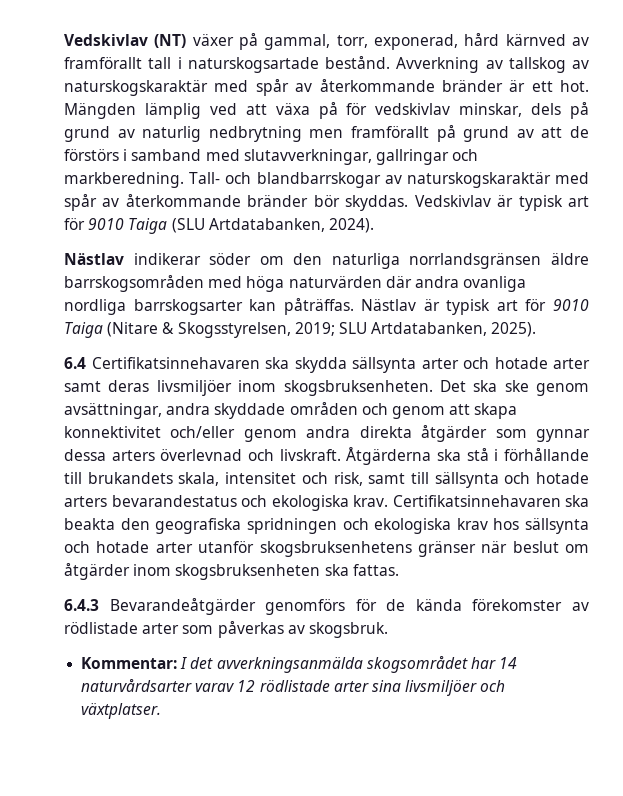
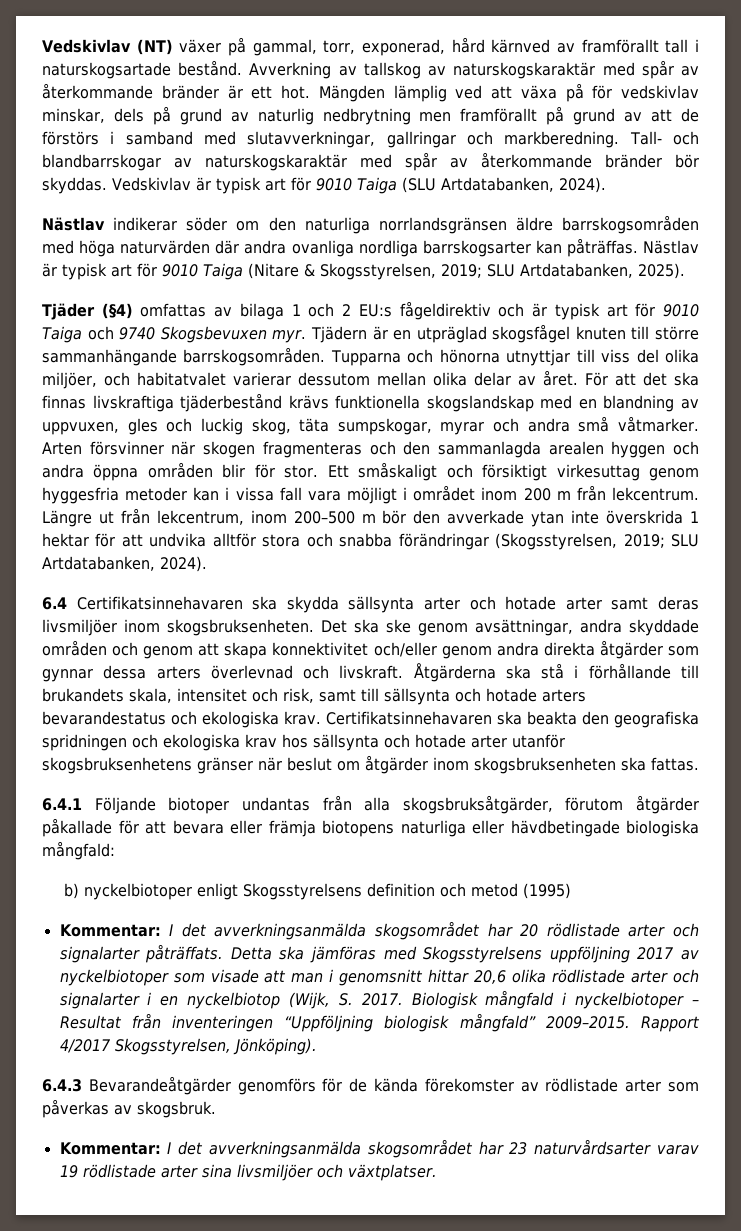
+ Tjäder (§4) omfattas av bilaga 1 och 2 EU:s fågeldirektiv och är typisk art för 9010 Taiga och 9740 Skogsbevuxen myr. Tjädern är en utpräglad skogsfågel knuten till större sammanhängande barrskogsområden. Tupparna och hönorna utnyttjar till viss del olika miljöer, och habitatvalet varierar dessutom mellan olika delar av året. För att det ska finnas livskraftiga tjäderbestånd krävs funktionella skogslandskap med en blandning av uppvuxen, gles och luckig skog, täta sumpskogar, myrar och andra små våtmarker. Arten försvinner när skogen fragmenteras och den sammanlagda arealen hyggen och andra öppna områden blir för stor. Ett småskaligt och försiktigt virkesuttag genom hyggesfria metoder kan i vissa fall vara möjligt i området inom 200 m från lekcentrum. Längre ut från lekcentrum, inom 200–500 m bör den avverkade ytan inte överskrida 1 hektar för att undvika alltför stora och snabba förändringar (Skogsstyrelsen, 2019; SLU Artdatabanken, 2024).
+ 6.4.1 Följande biotoper undantas från alla skogsbruksåtgärder, förutom åtgärder påkallade för att bevara eller främja biotopens naturliga eller hävdbetingade biologiska mångfald:
+ b) nyckelbiotoper enligt Skogsstyrelsens definition och metod (1995)
+ Kommentar: I det avverkningsanmälda skogsområdet har 20 rödlistade arter och signalarter påträffats. Detta ska jämföras med Skogsstyrelsens uppföljning 2017 av nyckelbiotoper som visade att man i genomsnitt hittar 20,6 olika rödlistade arter och signalarter i en nyckelbiotop (Wijk, S. 2017. Biologisk mångfald i nyckelbiotoper – Resultat från inventeringen “Uppföljning biologisk mångfald” 2009–2015. Rapport 4/2017 Skogsstyrelsen, Jönköping).
- Kommentar: I det avverkningsanmälda skogsområdet har 14 naturvårdsarter varav 12 rödlistade arter sina livsmiljöer och växtplatser.
+ Kommentar: I det avverkningsanmälda skogsområdet har 23 naturvårdsarter varav 19 rödlistade arter sina livsmiljöer och växtplatser.

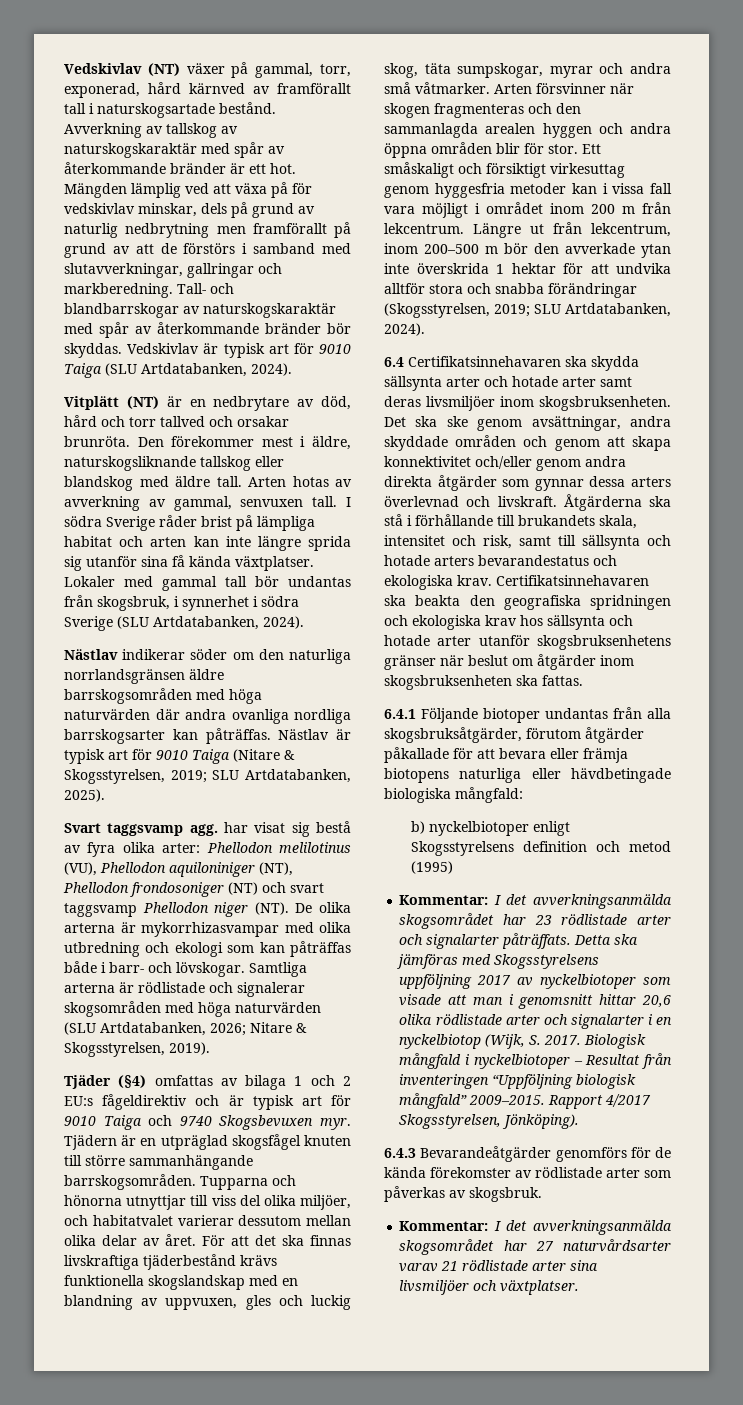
+ Vitplätt (NT) är en nedbrytare av död, hård och torr tallved och orsakar brunröta. Den förekommer mest i äldre, naturskogsliknande tallskog eller blandskog med äldre tall. Arten hotas av avverkning av gammal, senvuxen tall. I södra Sverige råder brist på lämpliga habitat och arten kan inte längre sprida sig utanför sina få kända växtplatser. Lokaler med gammal tall bör undantas från skogsbruk, i synnerhet i södra Sverige (SLU Artdatabanken, 2024).
+ Svart taggsvamp agg. har visat sig bestå av fyra olika arter: Phellodon melilotinus (VU), Phellodon aquiloniniger (NT), Phellodon frondosoniger (NT) och svart taggsvamp Phellodon niger (NT). De olika arterna är mykorrhizasvampar med olika utbredning och ekologi som kan påträffas både i barr- och lövskogar. Samtliga arterna är rödlistade och signalerar skogsområden med höga naturvärden (SLU Artdatabanken, 2026; Nitare & Skogsstyrelsen, 2019).
- Kommentar: I det avverkningsanmälda skogsområdet har 20 rödlistade arter och signalarter påträffats.
+ Kommentar: I det avverkningsanmälda skogsområdet har 23 rödlistade arter och signalarter påträffats.
- Kommentar: I det avverkningsanmälda skogsområdet har 23 naturvårdsarter varav 19 rödlistade arter sina livsmiljöer och växtplatser.
+ Kommentar: I det avverkningsanmälda skogsområdet har 27 naturvårdsarter varav 21 rödlistade arter sina livsmiljöer och växtplatser.

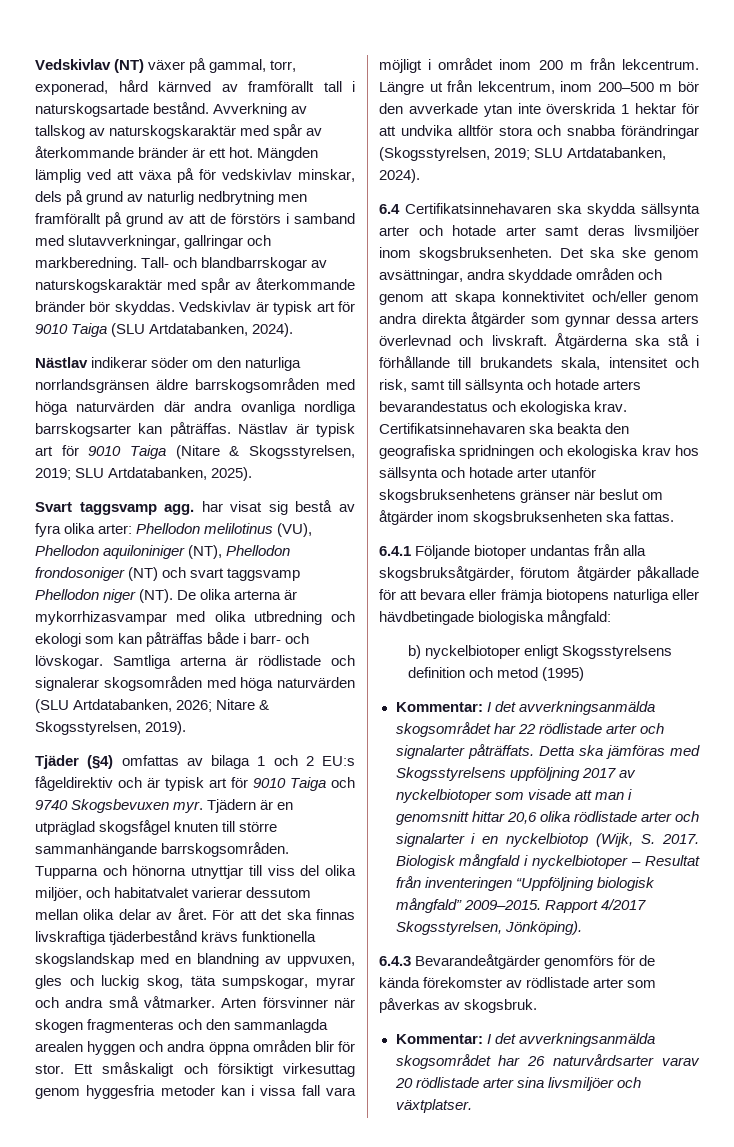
- Vitplätt (NT) är en nedbrytare av död, hård och torr tallved och orsakar brunröta. Den förekommer mest i äldre, naturskogsliknande tallskog eller blandskog med äldre tall. Arten hotas av avverkning av gammal, senvuxen tall. I södra Sverige råder brist på lämpliga habitat och arten kan inte längre sprida sig utanför sina få kända växtplatser. Lokaler med gammal tall bör undantas från skogsbruk, i synnerhet i södra Sverige (SLU Artdatabanken, 2024).
- Kommentar: I det avverkningsanmälda skogsområdet har 23 rödlistade arter och signalarter påträffats.
+ Kommentar: I det avverkningsanmälda skogsområdet har 22 rödlistade arter och signalarter påträffats.
- Kommentar: I det avverkningsanmälda skogsområdet har 27 naturvårdsarter varav 21 rödlistade arter sina livsmiljöer och växtplatser.
+ Kommentar: I det avverkningsanmälda skogsområdet har 26 naturvårdsarter varav 20 rödlistade arter sina livsmiljöer och växtplatser.

